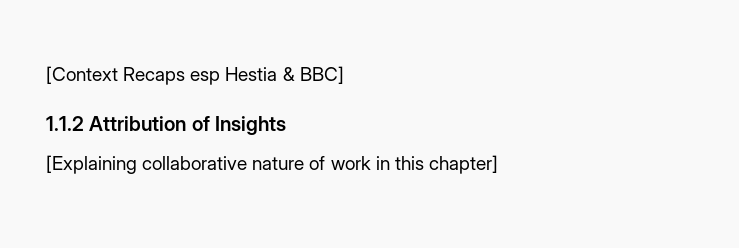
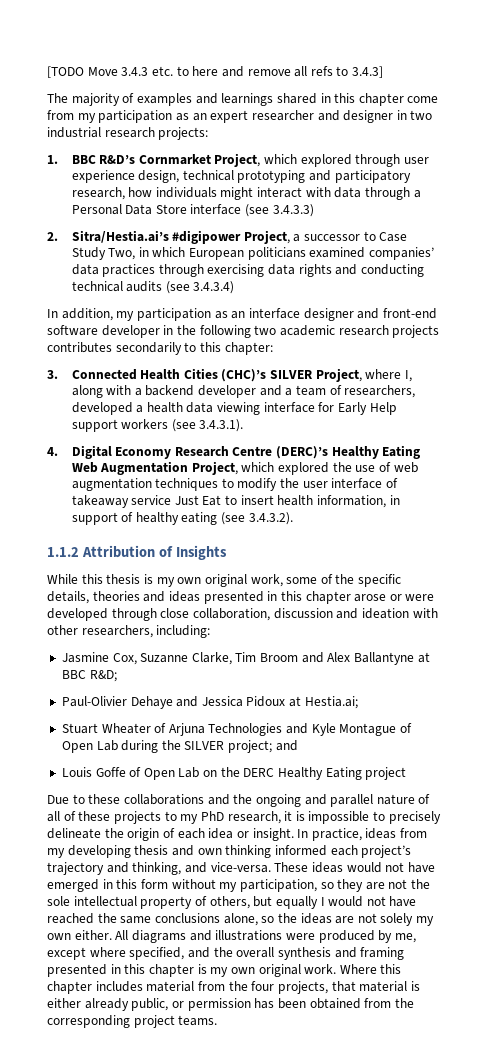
- [Context Recaps esp Hestia & BBC]
+ [TODO Move 3.4.3 etc. to here and remove all refs to 3.4.3]
+ The majority of examples and learnings shared in this chapter come from my participation as an expert researcher and designer in two industrial research projects:
+ 1. BBC R&D’s Cornmarket Project, which explored through user experience design, technical prototyping and participatory research, how individuals might interact with data through a Personal Data Store interface (see 3.4.3.3)
+ 2. Sitra/Hestia.ai’s #digipower Project, a successor to Case Study Two, in which European politicians examined companies’ data practices through exercising data rights and conducting technical audits (see 3.4.3.4)
+ In addition, my participation as an interface designer and front-end software developer in the following two academic research projects contributes secondarily to this chapter:
+ 3. Connected Health Cities (CHC)’s SILVER Project, where I, along with a backend developer and a team of researchers, developed a health data viewing interface for Early Help support workers (see 3.4.3.1).
+ 4. Digital Economy Research Centre (DERC)’s Healthy Eating Web Augmentation Project, which explored the use of web augmentation techniques to modify the user interface of takeaway service Just Eat to insert health information, in support of healthy eating (see 3.4.3.2).
  1.1.2 Attribution of Insights
- [Explaining collaborative nature of work in this chapter]
+ While this thesis is my own original work, some of the specific details, theories and ideas presented in this chapter arose or were developed through close collaboration, discussion and ideation with other researchers, including:
+ Jasmine Cox, Suzanne Clarke, Tim Broom and Alex Ballantyne at BBC R&D;
+ Paul-Olivier Dehaye and Jessica Pidoux at Hestia.ai;
+ Stuart Wheater of Arjuna Technologies and Kyle Montague of Open Lab during the SILVER project; and
+ Louis Goffe of Open Lab on the DERC Healthy Eating project
+ Due to these collaborations and the ongoing and parallel nature of all of these projects to my PhD research, it is impossible to precisely delineate the origin of each idea or insight. In practice, ideas from my developing thesis and own thinking informed each project’s trajectory and thinking, and vice-versa. These ideas would not have emerged in this form without my participation, so they are not the sole intellectual property of others, but equally I would not have reached the same conclusions alone, so the ideas are not solely my own either. All diagrams and illustrations were produced by me, except where specified, and the overall synthesis and framing presented in this chapter is my own original work. Where this chapter includes material from the four projects, that material is either already public, or permission has been obtained from the corresponding project teams.

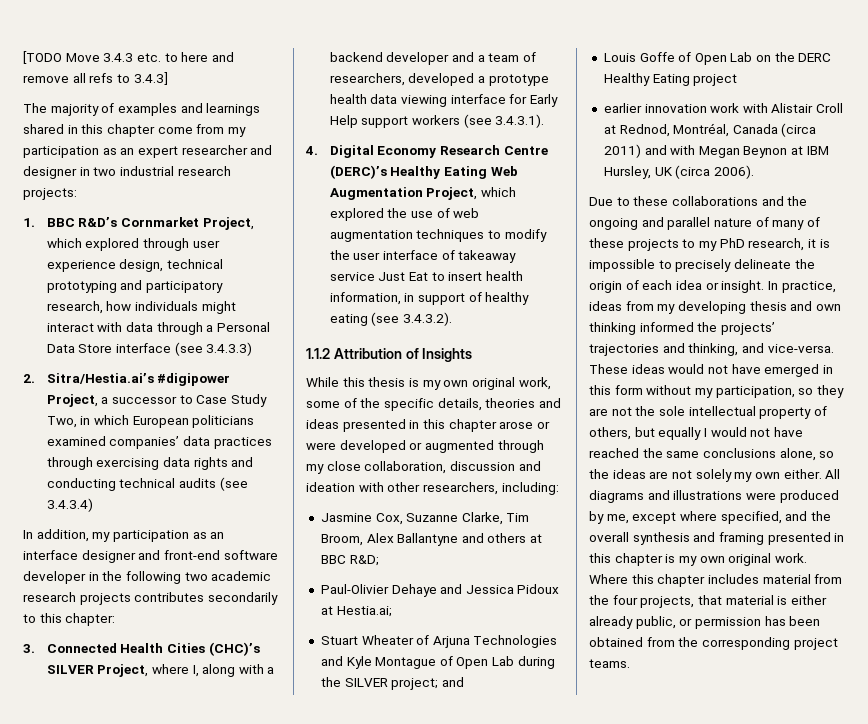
- 3. Connected Health Cities (CHC)’s SILVER Project, where I, along with a backend developer and a team of researchers, developed a health data viewing interface for Early Help support workers (see 3.4.3.1).
+ 3. Connected Health Cities (CHC)’s SILVER Project, where I, along with a backend developer and a team of researchers, developed a prototype health data viewing interface for Early Help support workers (see 3.4.3.1).
- While this thesis is my own original work, some of the specific details, theories and ideas presented in this chapter arose or were developed through close collaboration, discussion and ideation with other researchers, including:
+ While this thesis is my own original work, some of the specific details, theories and ideas presented in this chapter arose or were developed or augmented through my close collaboration, discussion and ideation with other researchers, including:
- Jasmine Cox, Suzanne Clarke, Tim Broom and Alex Ballantyne at BBC R&D;
+ Jasmine Cox, Suzanne Clarke, Tim Broom, Alex Ballantyne and others at BBC R&D;
+ earlier innovation work with Alistair Croll at Rednod, Montréal, Canada (circa 2011) and with Megan Beynon at IBM Hursley, UK (circa 2006).
- Due to these collaborations and the ongoing and parallel nature of all of these projects to my PhD research, it is impossible to precisely delineate the origin of each idea or insight.
+ Due to these collaborations and the ongoing and parallel nature of many of these projects to my PhD research, it is impossible to precisely delineate the origin of each idea or insight.
- In practice, ideas from my developing thesis and own thinking informed each project’s trajectory and thinking, and vice-versa.
+ In practice, ideas from my developing thesis and own thinking informed the projects’ trajectories and thinking, and vice-versa.

